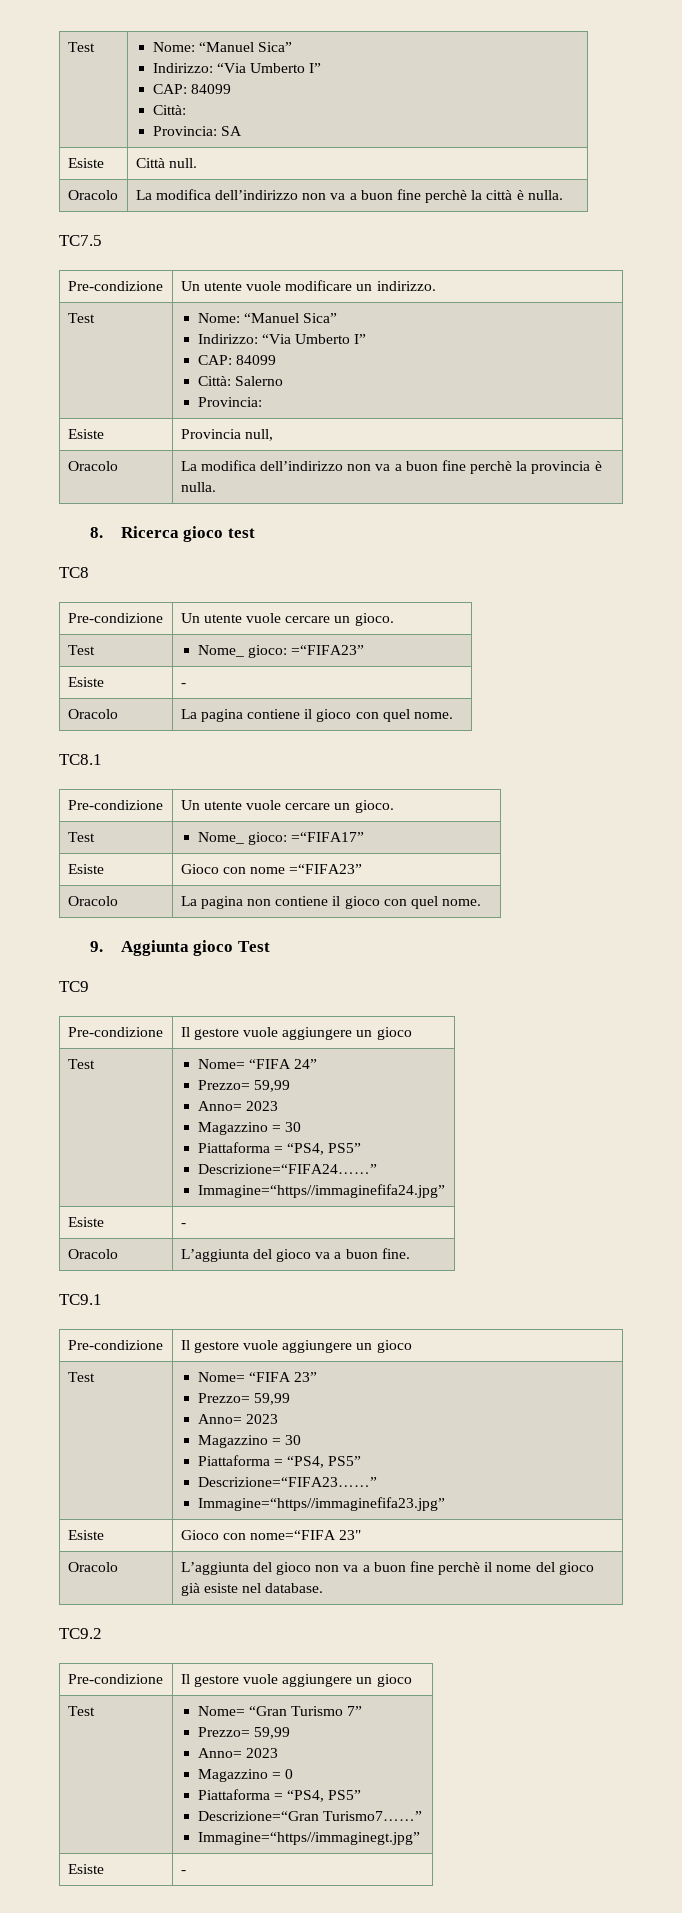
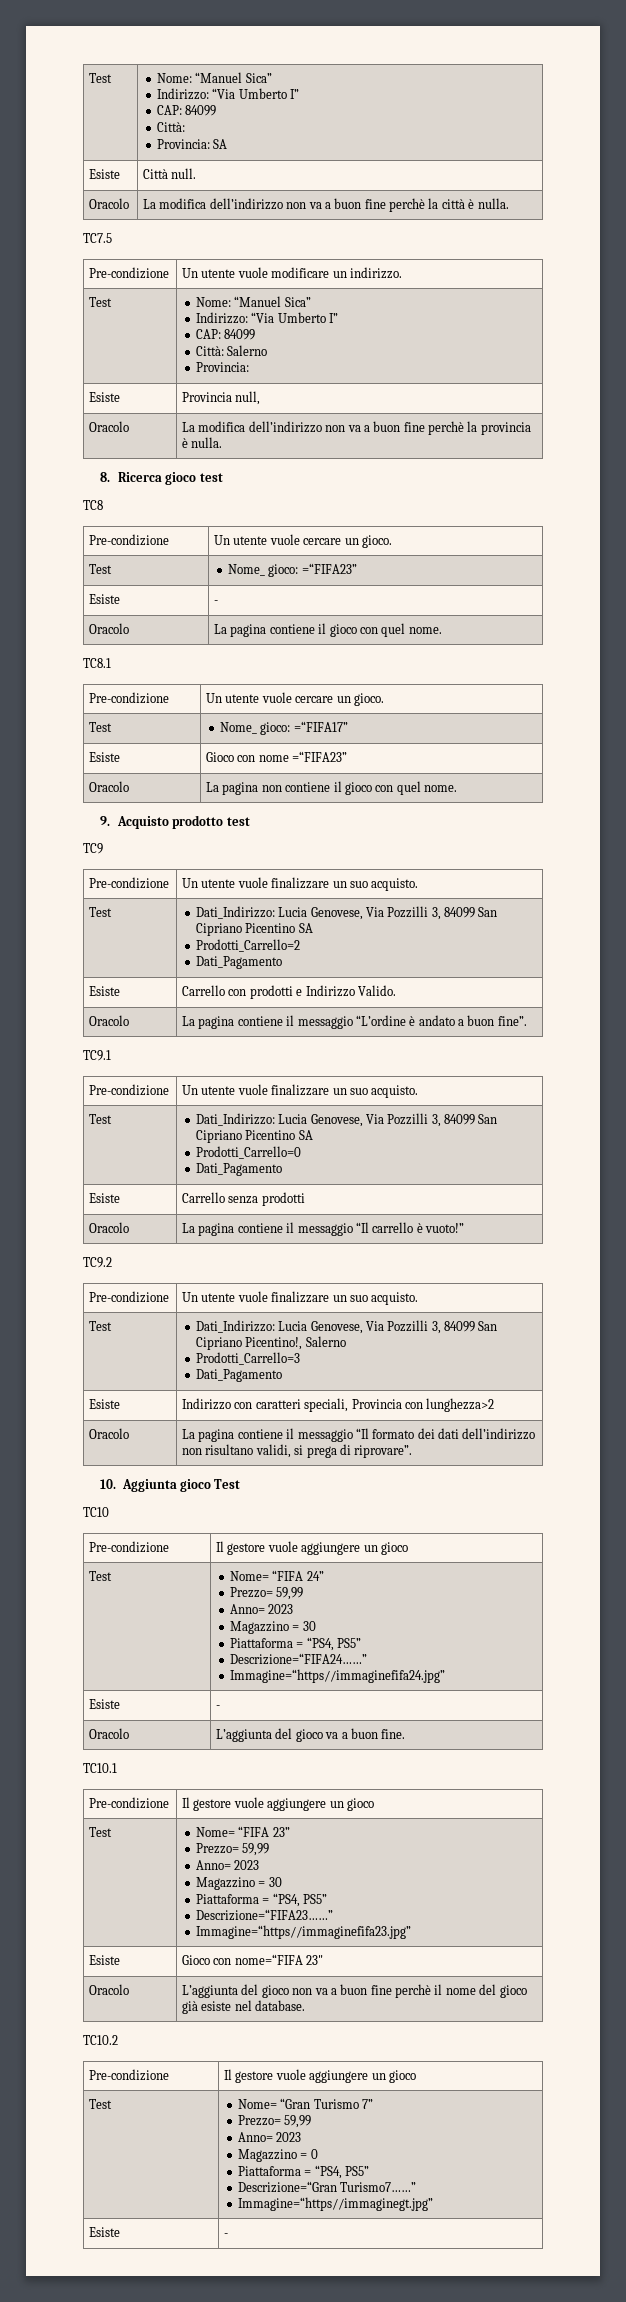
- 9. Aggiunta gioco Test
+ 9. Acquisto prodotto test
+ TC9
+ Pre-condizione | Un utente vuole finalizzare un suo acquisto.
+ Test | Dati_Indirizzo: Lucia Genovese, Via Pozzilli 3, 84099 San Cipriano Picentino SA
+ Prodotti_Carrello=2
+ Dati_Pagamento
+ Esiste | Carrello con prodotti e Indirizzo Valido.
+ Oracolo | La pagina contiene il messaggio “L’ordine è andato a buon fine”.
+ TC9.1
+ Pre-condizione | Un utente vuole finalizzare un suo acquisto.
+ Test | Dati_Indirizzo: Lucia Genovese, Via Pozzilli 3, 84099 San Cipriano Picentino SA
+ Prodotti_Carrello=0
+ Dati_Pagamento
+ Esiste | Carrello senza prodotti
+ Oracolo | La pagina contiene il messaggio “Il carrello è vuoto!”
+ TC9.2
+ Pre-condizione | Un utente vuole finalizzare un suo acquisto.
+ Test | Dati_Indirizzo: Lucia Genovese, Via Pozzilli 3, 84099 San Cipriano Picentino!, Salerno
+ Prodotti_Carrello=3
+ Dati_Pagamento
+ Esiste | Indirizzo con caratteri speciali, Provincia con lunghezza>2
+ Oracolo | La pagina contiene il messaggio “Il formato dei dati dell’indirizzo non risultano validi, si prega di riprovare”.
+ 10. Aggiunta gioco Test
- TC9
+ TC10
- TC9.1
+ TC10.1
- TC9.2
+ TC10.2

